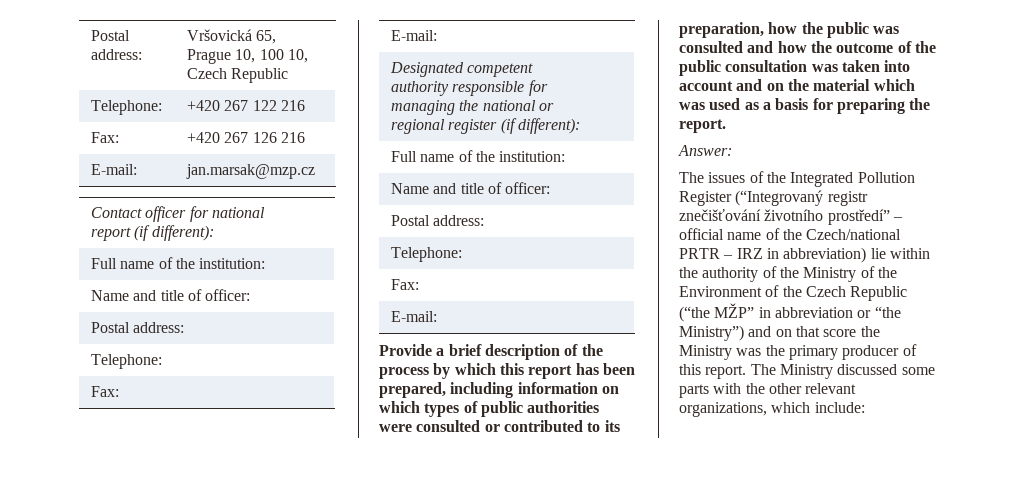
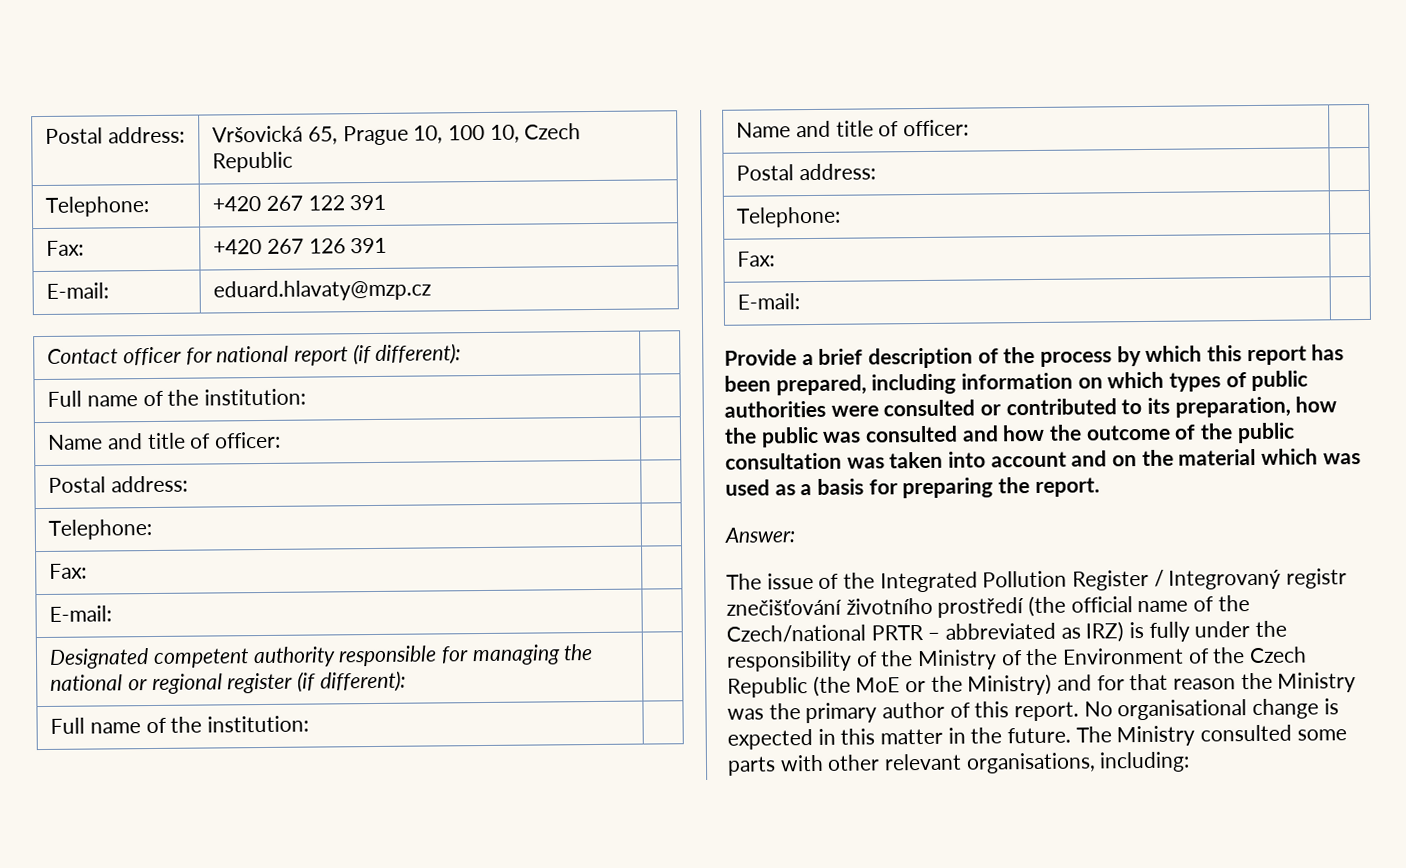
- Telephone: | +420 267 122 216
+ Telephone: | +420 267 122 391
- Fax: | +420 267 126 216
- E-mail: | jan.marsak@mzp.cz
+ Fax: | +420 267 126 391
+ E-mail: | eduard.hlavaty@mzp.cz
- The issues of the Integrated Pollution Register (“Integrovaný registr znečišťování životního prostředí” – official name of the Czech/national PRTR – IRZ in abbreviation) lie within the authority of the Ministry of the Environment of the Czech Republic (“the MŽP” in abbreviation or “the Ministry”) and on that score the Ministry was the primary producer of this report.
+ The issue of the Integrated Pollution Register / Integrovaný registr znečišťování životního prostředí (the official name of the Czech/national PRTR – abbreviated as IRZ) is fully under the responsibility of the Ministry of the Environment of the Czech Republic (the MoE or the Ministry) and for that reason the Ministry was the primary author of this report.
+ No organisational change is expected in this matter in the future.
- The Ministry discussed some parts with the other relevant organizations, which include:
+ The Ministry consulted some parts with other relevant organisations, including:

